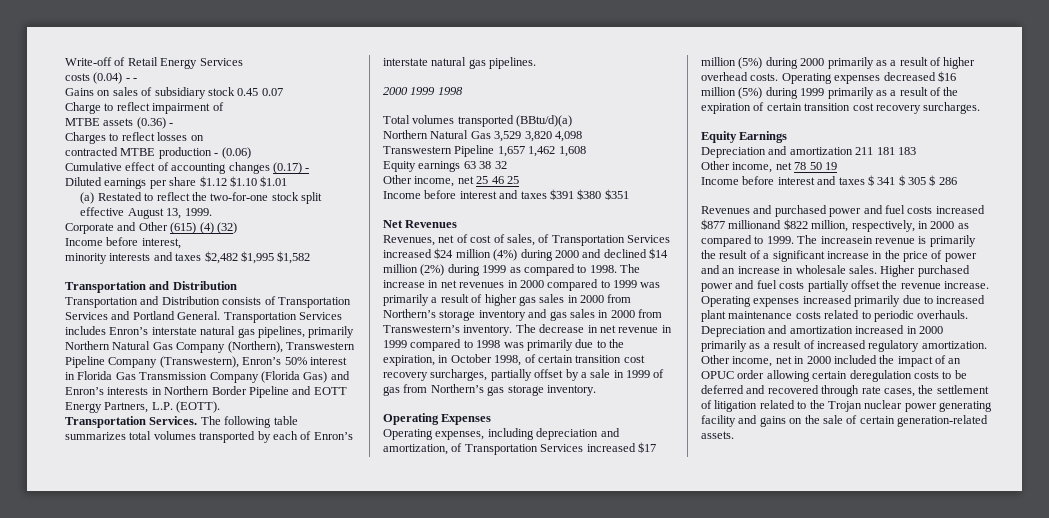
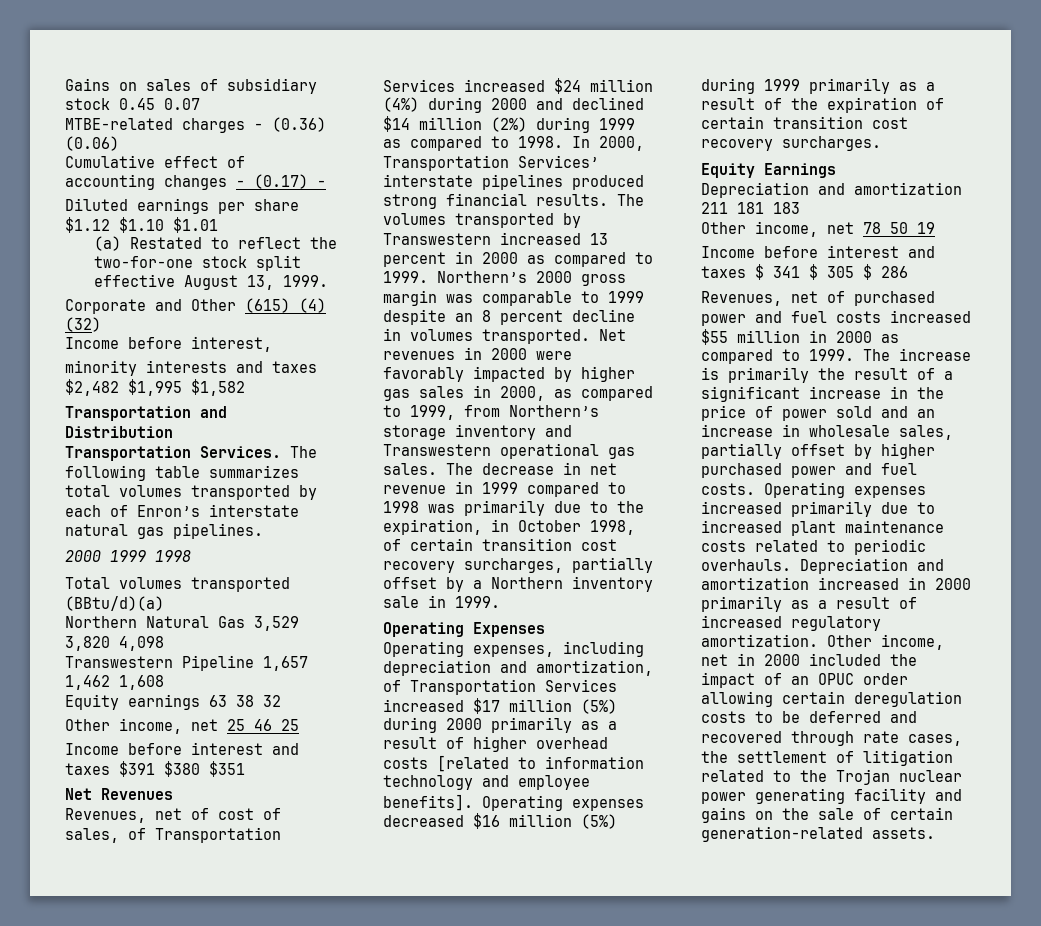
- Write-off of Retail Energy Services
- costs (0.04) - -
- Charge to reflect impairment of
- MTBE assets (0.36) -
- Charges to reflect losses on
- contracted MTBE production - (0.06)
+ MTBE-related charges - (0.36) (0.06)
- Cumulative effect of accounting changes (0.17) -
+ Cumulative effect of accounting changes - (0.17) -
- Transportation and Distribution consists of Transportation Services and Portland General. Transportation Services includes Enron’s interstate natural gas pipelines, primarily Northern Natural Gas Company (Northern), Transwestern Pipeline Company (Transwestern), Enron’s 50% interest in Florida Gas Transmission Company (Florida Gas) and Enron’s interests in Northern Border Pipeline and EOTT Energy Partners, L.P. (EOTT).
- The increase in net revenues in 2000 compared to 1999 was primarily a result of higher gas sales in 2000 from Northern’s storage inventory and gas sales in 2000 from Transwestern’s inventory.
+ In 2000, Transportation Services’ interstate pipelines produced strong financial results. The volumes transported by Transwestern increased 13 percent in 2000 as compared to 1999. Northern’s 2000 gross margin was comparable to 1999 despite an 8 percent decline in volumes transported. Net revenues in 2000 were favorably impacted by higher gas sales in 2000, as compared to 1999, from Northern’s storage inventory and Transwestern operational gas sales.
- The decrease in net revenue in 1999 compared to 1998 was primarily due to the expiration, in October 1998, of certain transition cost recovery surcharges, partially offset by a sale in 1999 of gas from Northern’s gas storage inventory.
+ The decrease in net revenue in 1999 compared to 1998 was primarily due to the expiration, in October 1998, of certain transition cost recovery surcharges, partially offset by a Northern inventory sale in 1999.
- Operating expenses, including depreciation and amortization, of Transportation Services increased $17 million (5%) during 2000 primarily as a result of higher overhead costs.
+ Operating expenses, including depreciation and amortization, of Transportation Services increased $17 million (5%) during 2000 primarily as a result of higher overhead costs [related to information technology and employee benefits].
- Revenues and purchased power and fuel costs increased $877 millionand $822 million, respectively, in 2000 as compared to 1999.
+ Revenues, net of purchased power and fuel costs increased $55 million in 2000 as compared to 1999.
- The increasein revenue is primarily the result of a significant increase in the price of power and an increase in wholesale sales. Higher purchased power and fuel costs partially offset the revenue increase.
+ The increase is primarily the result of a significant increase in the price of power sold and an increase in wholesale sales, partially offset by higher purchased power and fuel costs.

